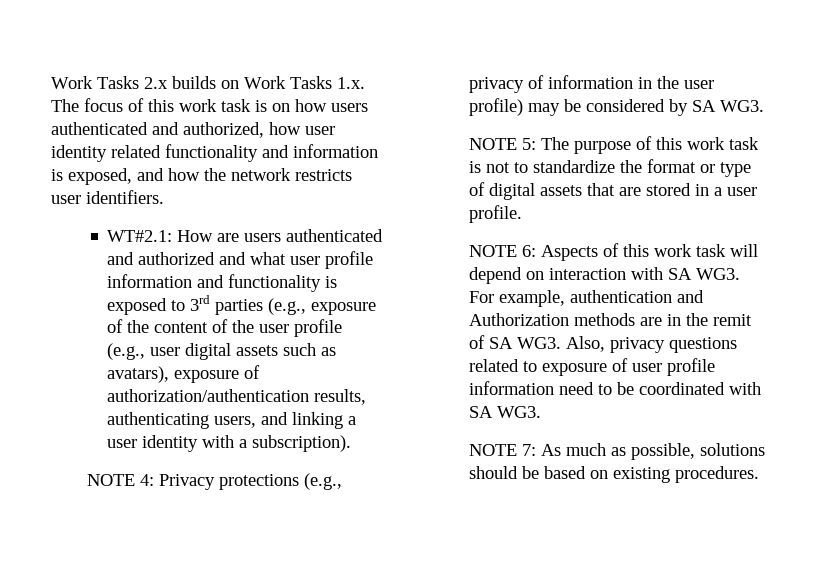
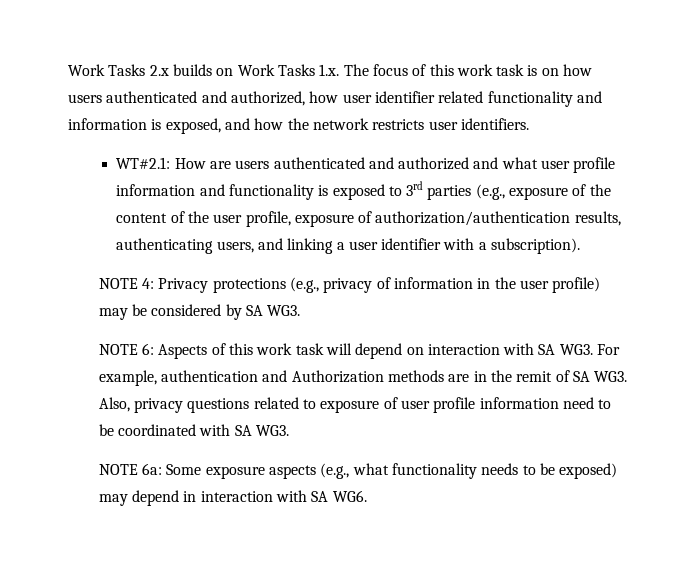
- Work Tasks 2.x builds on Work Tasks 1.x. The focus of this work task is on how users authenticated and authorized, how user identity related functionality and information is exposed, and how the network restricts user identifiers.
+ Work Tasks 2.x builds on Work Tasks 1.x. The focus of this work task is on how users authenticated and authorized, how user identifier related functionality and information is exposed, and how the network restricts user identifiers.
- WT#2.1: How are users authenticated and authorized and what user profile information and functionality is exposed to 3rd parties (e.g., exposure of the content of the user profile (e.g., user digital assets such as avatars), exposure of authorization/authentication results, authenticating users, and linking a user identity with a subscription).
+ WT#2.1: How are users authenticated and authorized and what user profile information and functionality is exposed to 3rd parties (e.g., exposure of the content of the user profile, exposure of authorization/authentication results, authenticating users, and linking a user identifier with a subscription).
- NOTE 5: The purpose of this work task is not to standardize the format or type of digital assets that are stored in a user profile.
- NOTE 7: As much as possible, solutions should be based on existing procedures.
+ NOTE 6a: Some exposure aspects (e.g., what functionality needs to be exposed) may depend in interaction with SA WG6.

